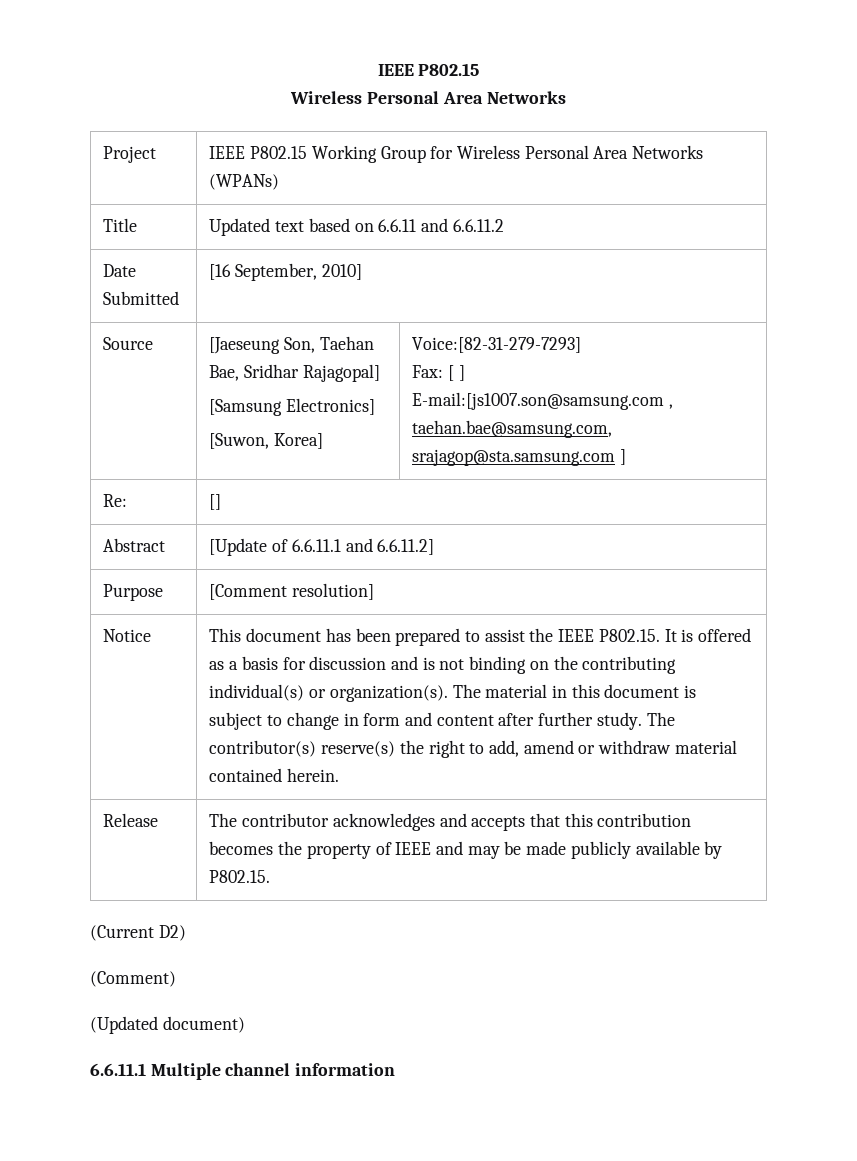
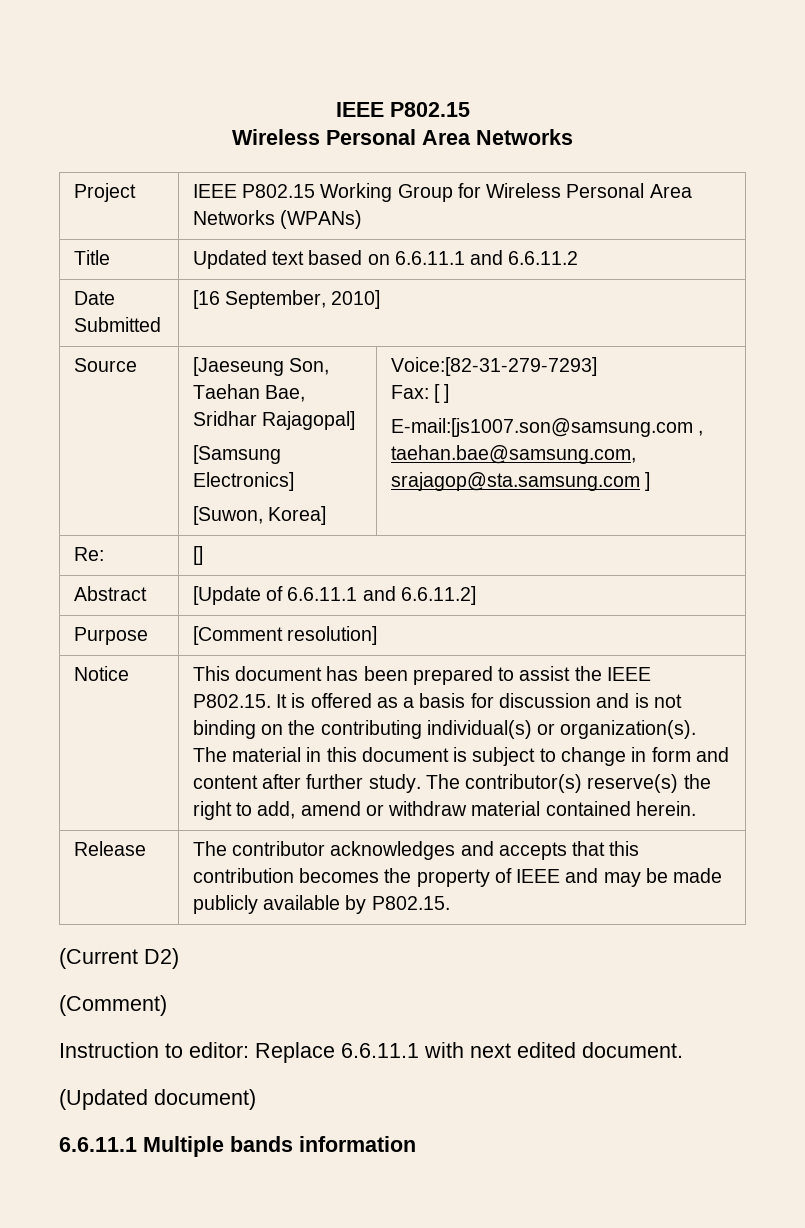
- Title | Updated text based on 6.6.11 and 6.6.11.2
+ Title | Updated text based on 6.6.11.1 and 6.6.11.2
+ Instruction to editor: Replace 6.6.11.1 with next edited document.
- 6.6.11.1 Multiple channel information
+ 6.6.11.1 Multiple bands information

